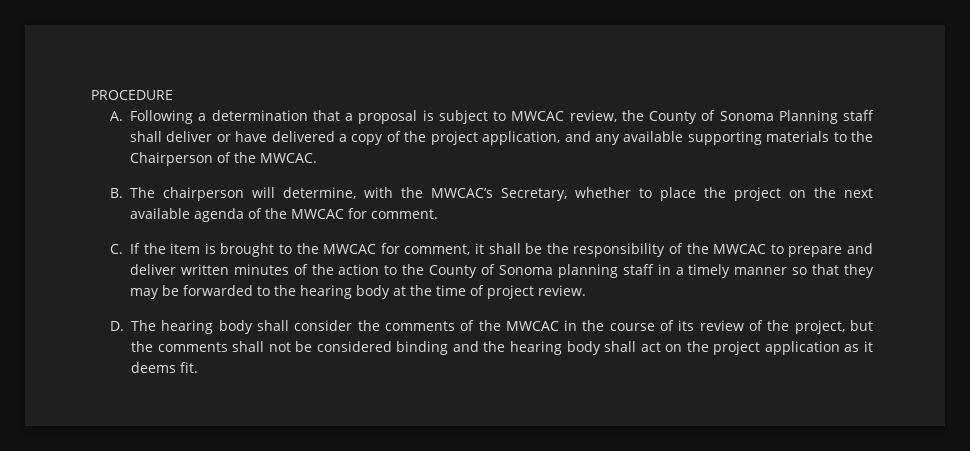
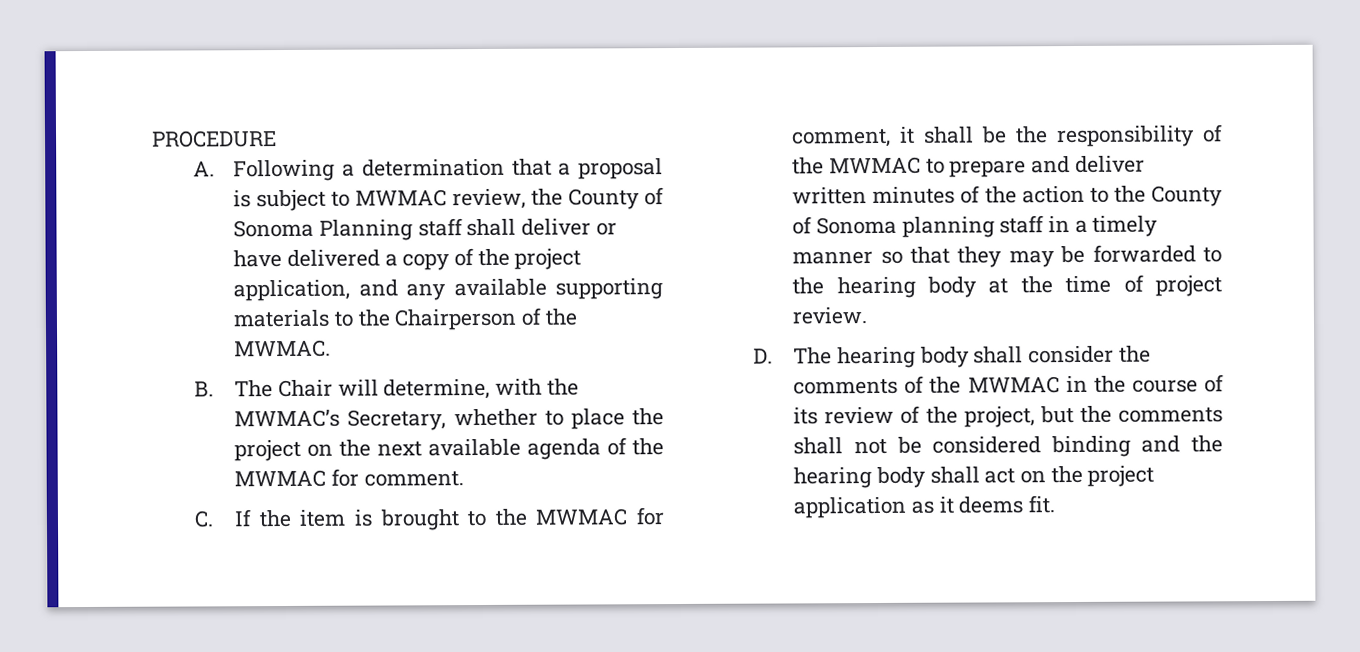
- A. Following a determination that a proposal is subject to MWCAC review, the County of Sonoma Planning staff shall deliver or have delivered a copy of the project application, and any available supporting materials to the Chairperson of the MWCAC.
+ A. Following a determination that a proposal is subject to MWMAC review, the County of Sonoma Planning staff shall deliver or have delivered a copy of the project application, and any available supporting materials to the Chairperson of the MWMAC.
- B. The chairperson will determine, with the MWCAC’s Secretary, whether to place the project on the next available agenda of the MWCAC for comment.
+ B. The Chair will determine, with the MWMAC’s Secretary, whether to place the project on the next available agenda of the MWMAC for comment.
- C. If the item is brought to the MWCAC for comment, it shall be the responsibility of the MWCAC to prepare and deliver written minutes of the action to the County of Sonoma planning staff in a timely manner so that they may be forwarded to the hearing body at the time of project review.
+ C. If the item is brought to the MWMAC for comment, it shall be the responsibility of the MWMAC to prepare and deliver written minutes of the action to the County of Sonoma planning staff in a timely manner so that they may be forwarded to the hearing body at the time of project review.
- D. The hearing body shall consider the comments of the MWCAC in the course of its review of the project, but the comments shall not be considered binding and the hearing body shall act on the project application as it deems fit.
+ D. The hearing body shall consider the comments of the MWMAC in the course of its review of the project, but the comments shall not be considered binding and the hearing body shall act on the project application as it deems fit.

